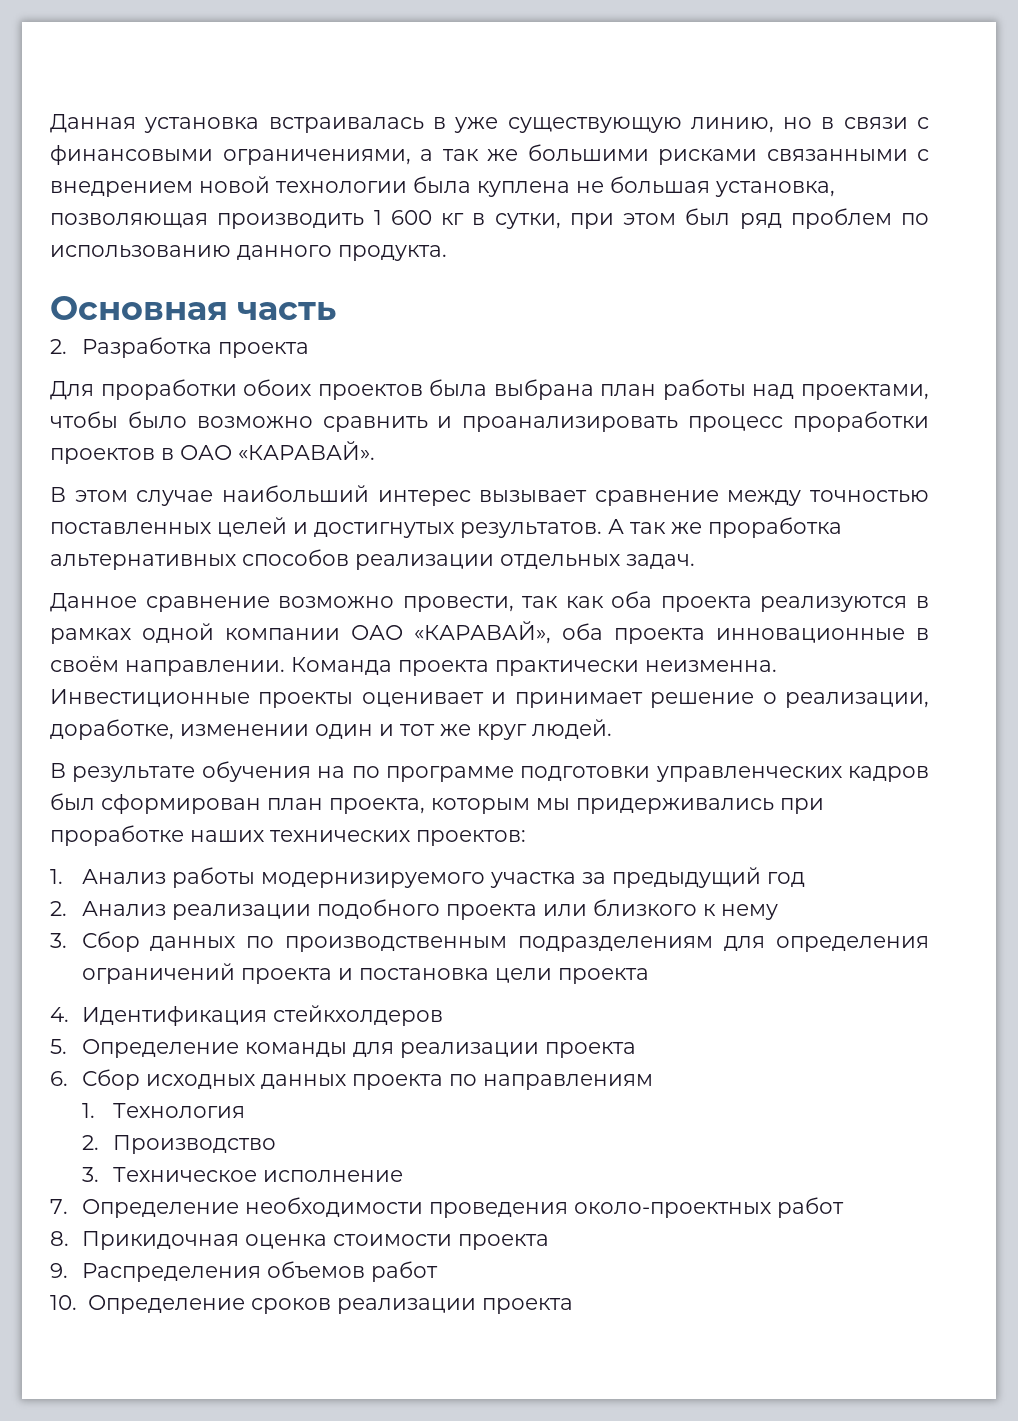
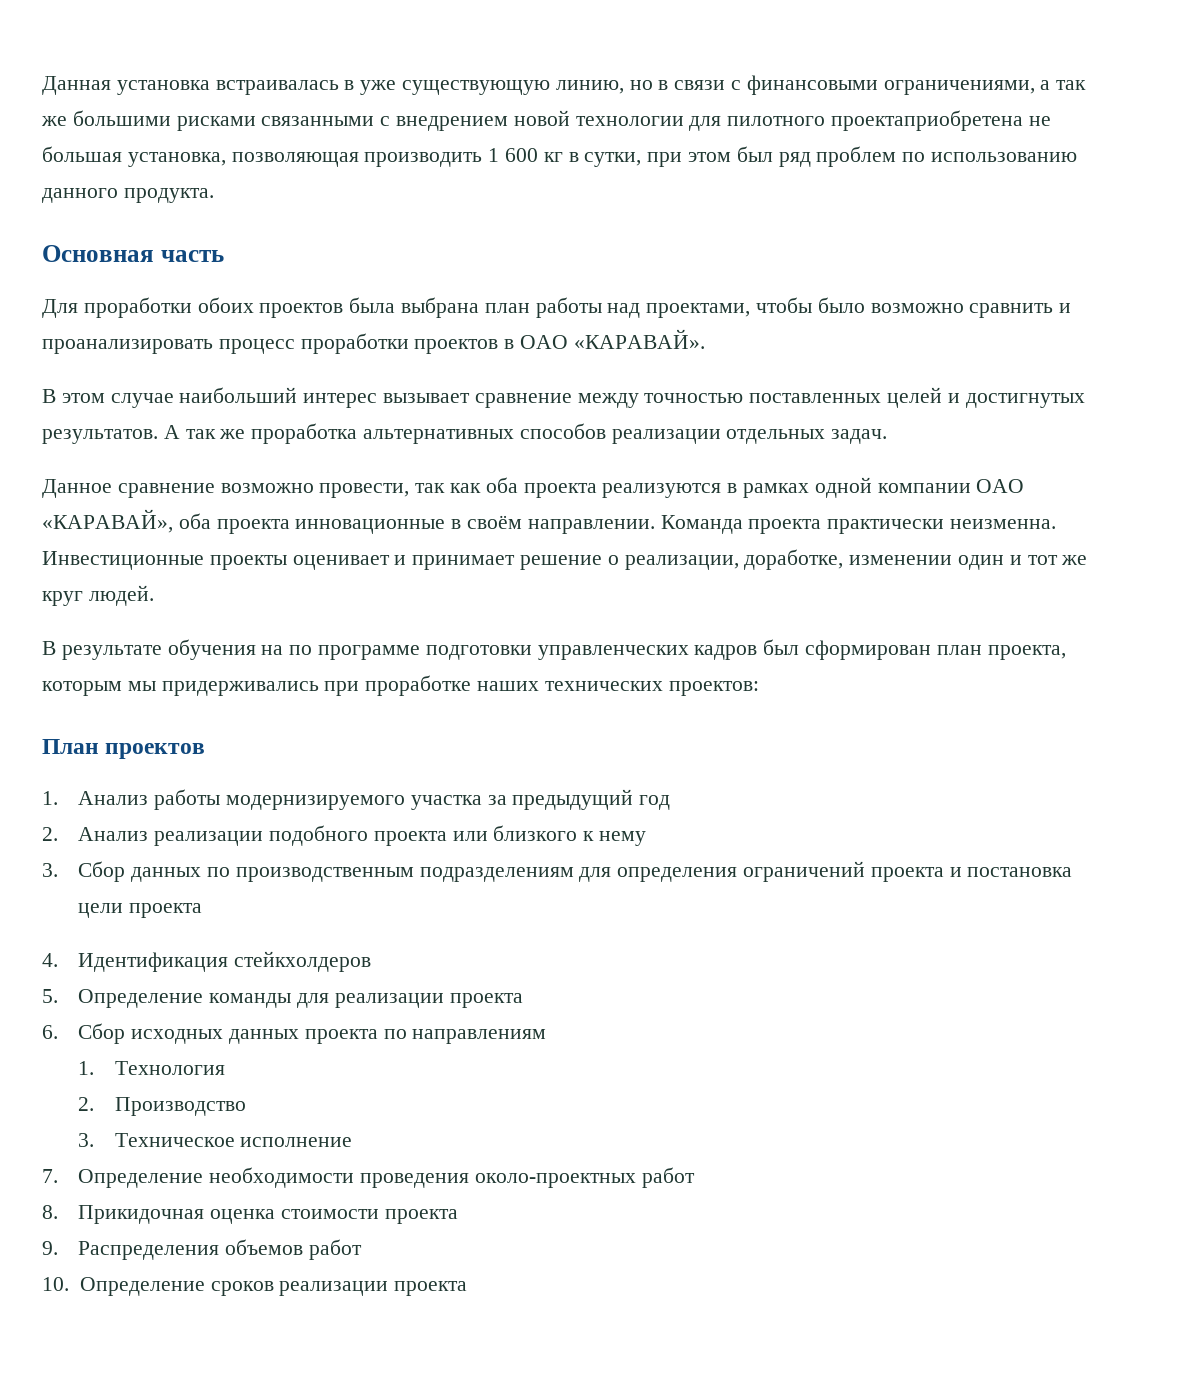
- Данная установка встраивалась в уже существующую линию, но в связи с финансовыми ограничениями, а так же большими рисками связанными с внедрением новой технологии была куплена не большая установка, позволяющая производить 1 600 кг в сутки, при этом был ряд проблем по использованию данного продукта.
+ Данная установка встраивалась в уже существующую линию, но в связи с финансовыми ограничениями, а так же большими рисками связанными с внедрением новой технологии для пилотного проектаприобретена не большая установка, позволяющая производить 1 600 кг в сутки, при этом был ряд проблем по использованию данного продукта.
- 2. Разработка проекта
+ План проектов

